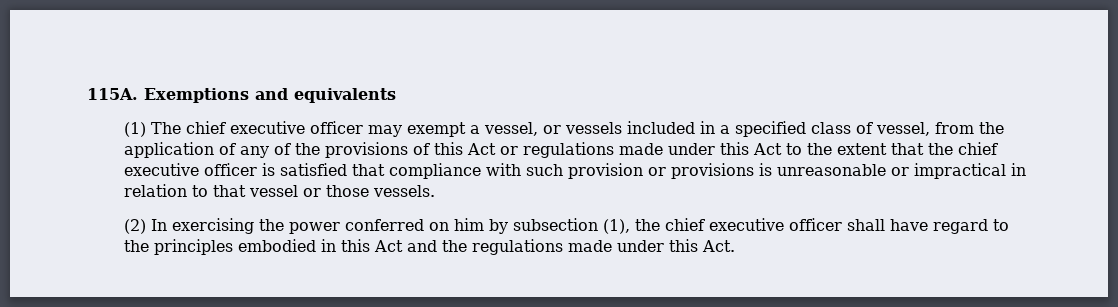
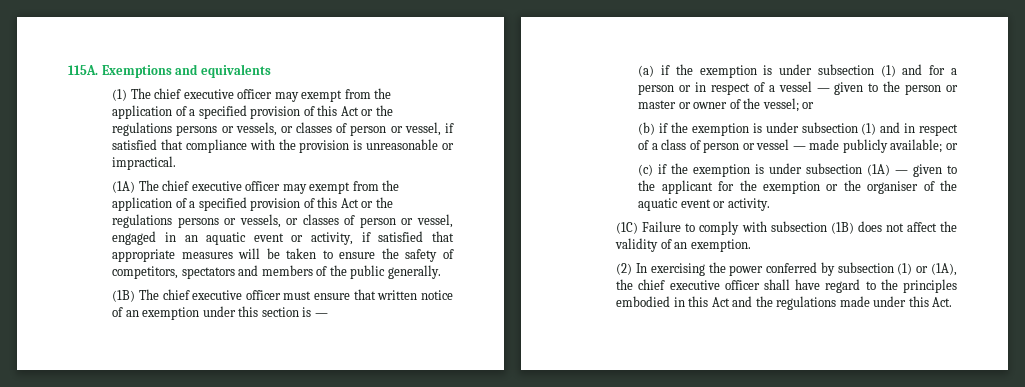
- (1) The chief executive officer may exempt a vessel, or vessels included in a specified class of vessel, from the application of any of the provisions of this Act or regulations made under this Act to the extent that the chief executive officer is satisfied that compliance with such provision or provisions is unreasonable or impractical in relation to that vessel or those vessels.
+ (1) The chief executive officer may exempt from the application of a specified provision of this Act or the regulations persons or vessels, or classes of person or vessel, if satisfied that compliance with the provision is unreasonable or impractical.
+ (1A) The chief executive officer may exempt from the application of a specified provision of this Act or the regulations persons or vessels, or classes of person or vessel, engaged in an aquatic event or activity, if satisfied that appropriate measures will be taken to ensure the safety of competitors, spectators and members of the public generally.
+ (1B) The chief executive officer must ensure that written notice of an exemption under this section is —
+ (a) if the exemption is under subsection (1) and for a person or in respect of a vessel — given to the person or master or owner of the vessel; or
+ (b) if the exemption is under subsection (1) and in respect of a class of person or vessel — made publicly available; or
+ (c) if the exemption is under subsection (1A) — given to the applicant for the exemption or the organiser of the aquatic event or activity.
+ (1C) Failure to comply with subsection (1B) does not affect the validity of an exemption.
- (2) In exercising the power conferred on him by subsection (1), the chief executive officer shall have regard to the principles embodied in this Act and the regulations made under this Act.
+ (2) In exercising the power conferred by subsection (1) or (1A), the chief executive officer shall have regard to the principles embodied in this Act and the regulations made under this Act.

